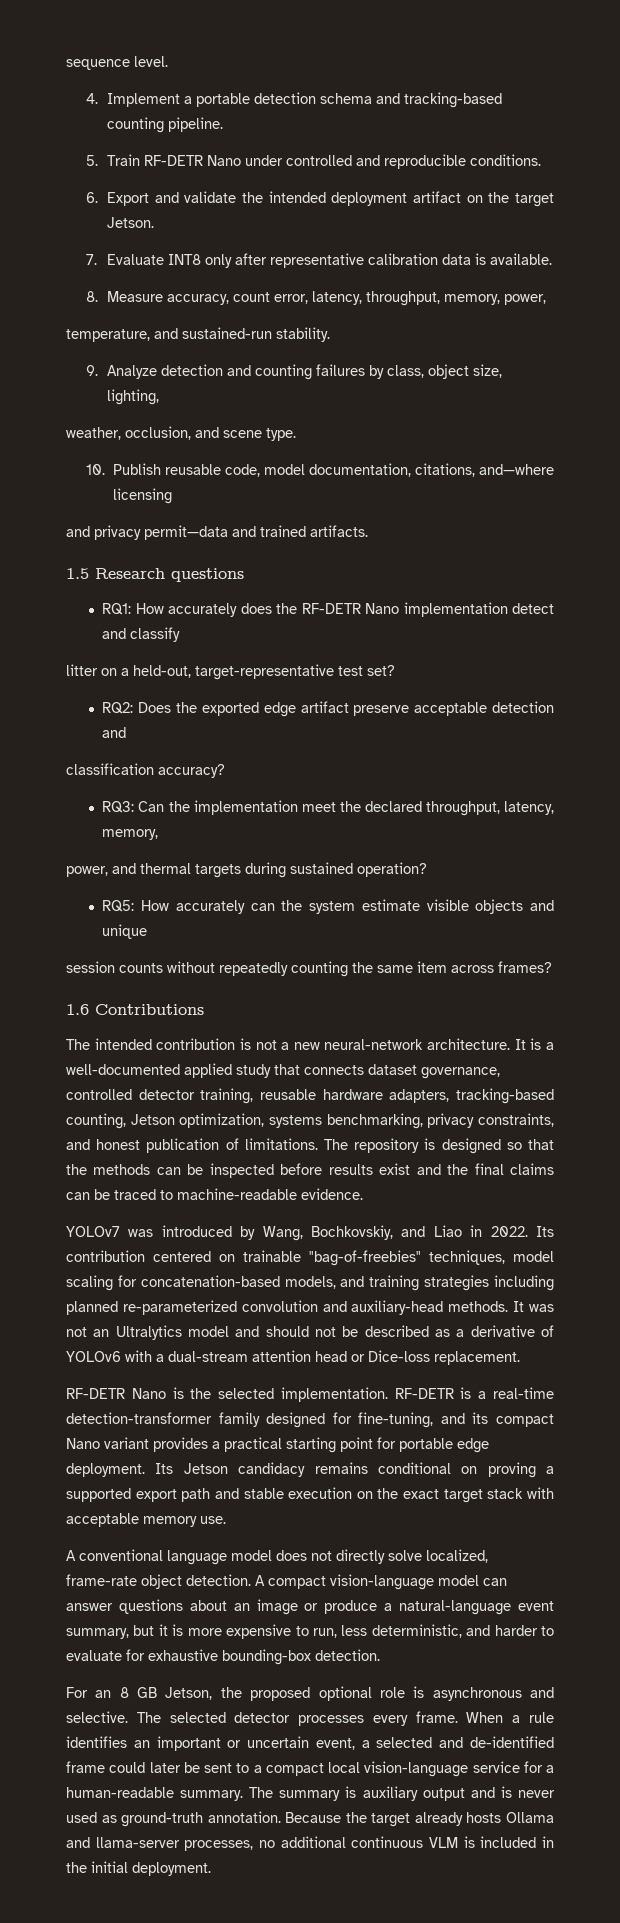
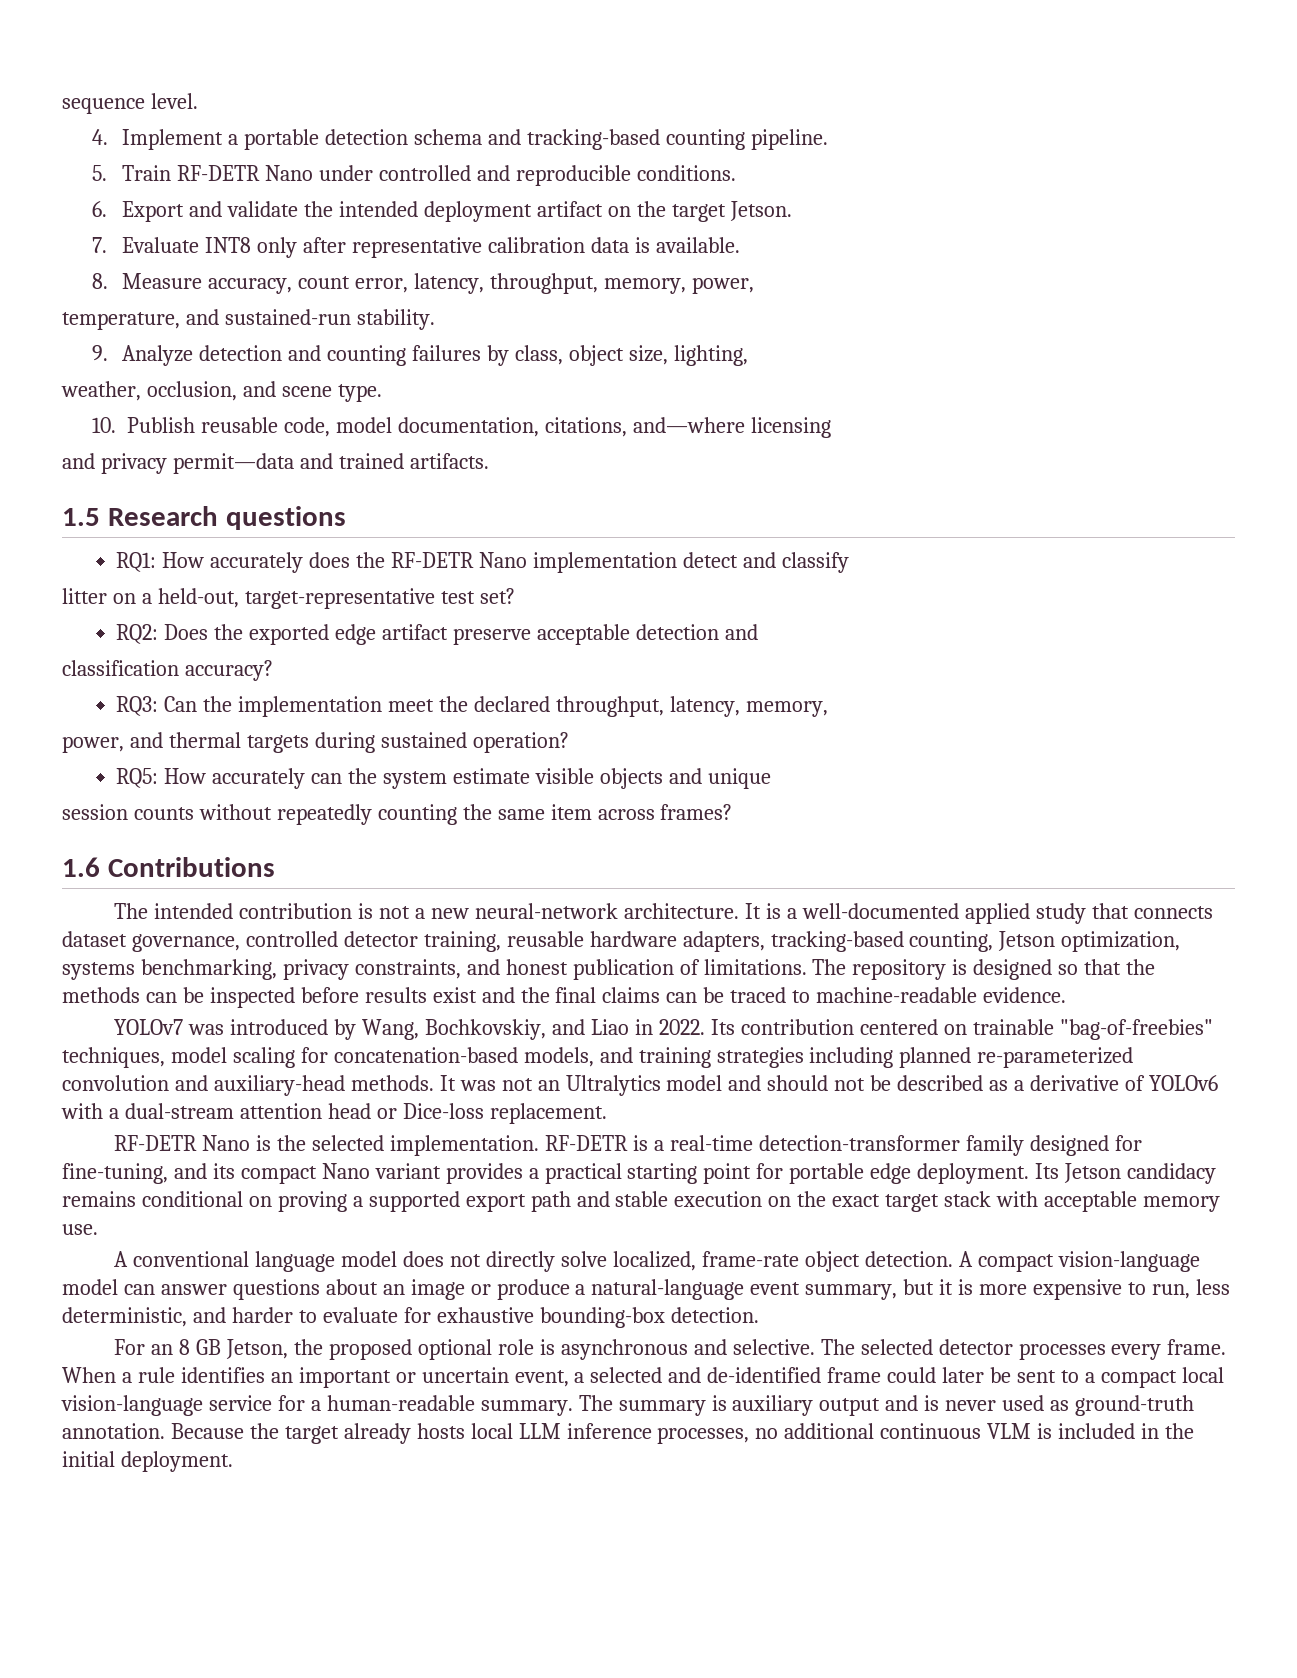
- Because the target already hosts Ollama and llama-server processes, no additional continuous VLM is included in the initial deployment.
+ Because the target already hosts local LLM inference processes, no additional continuous VLM is included in the initial deployment.

